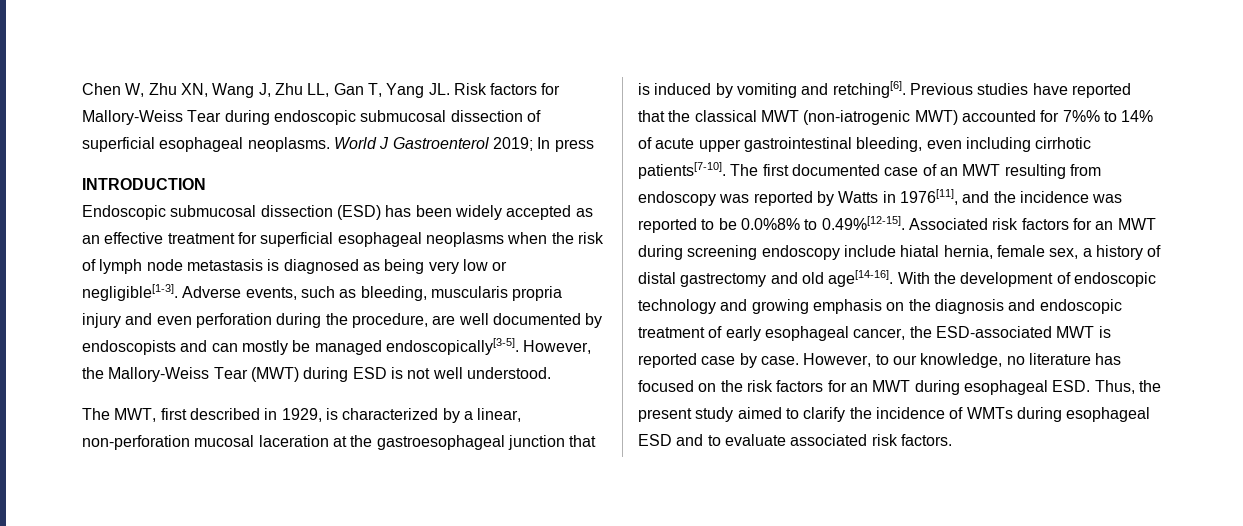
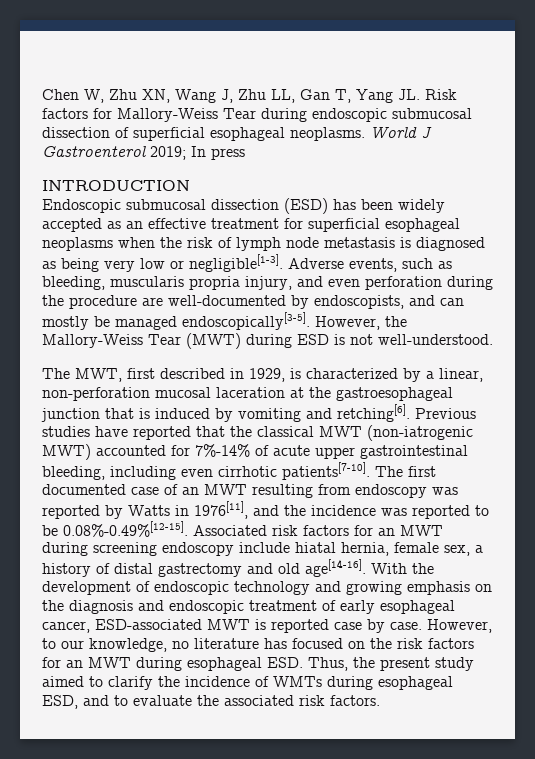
- Adverse events, such as bleeding, muscularis propria injury and even perforation during the procedure, are well documented by endoscopists and can mostly be managed endoscopically[3-5].
+ Adverse events, such as bleeding, muscularis propria injury, and even perforation during the procedure are well-documented by endoscopists, and can mostly be managed endoscopically[3-5].
- However, the Mallory-Weiss Tear (MWT) during ESD is not well understood.
+ However, the Mallory-Weiss Tear (MWT) during ESD is not well-understood.
- Previous studies have reported that the classical MWT (non-iatrogenic MWT) accounted for 7%% to 14% of acute upper gastrointestinal bleeding, even including cirrhotic patients[7-10].
+ Previous studies have reported that the classical MWT (non-iatrogenic MWT) accounted for 7%-14% of acute upper gastrointestinal bleeding, including even cirrhotic patients[7-10].
- The first documented case of an MWT resulting from endoscopy was reported by Watts in 1976[11], and the incidence was reported to be 0.0%8% to 0.49%[12-15]. Associated risk factors for an MWT during screening endoscopy include hiatal hernia, female sex, a history of distal gastrectomy and old age[14-16].
+ The first documented case of an MWT resulting from endoscopy was reported by Watts in 1976[11], and the incidence was reported to be 0.08%-0.49%[12-15]. Associated risk factors for an MWT during screening endoscopy include hiatal hernia, female sex, a history of distal gastrectomy and old age[14-16].
- With the development of endoscopic technology and growing emphasis on the diagnosis and endoscopic treatment of early esophageal cancer, the ESD-associated MWT is reported case by case.
+ With the development of endoscopic technology and growing emphasis on the diagnosis and endoscopic treatment of early esophageal cancer, ESD-associated MWT is reported case by case.
- However, to our knowledge, no literature has focused on the risk factors for an MWT during esophageal ESD. Thus, the present study aimed to clarify the incidence of WMTs during esophageal ESD and to evaluate associated risk factors.
+ However, to our knowledge, no literature has focused on the risk factors for an MWT during esophageal ESD. Thus, the present study aimed to clarify the incidence of WMTs during esophageal ESD, and to evaluate the associated risk factors.

